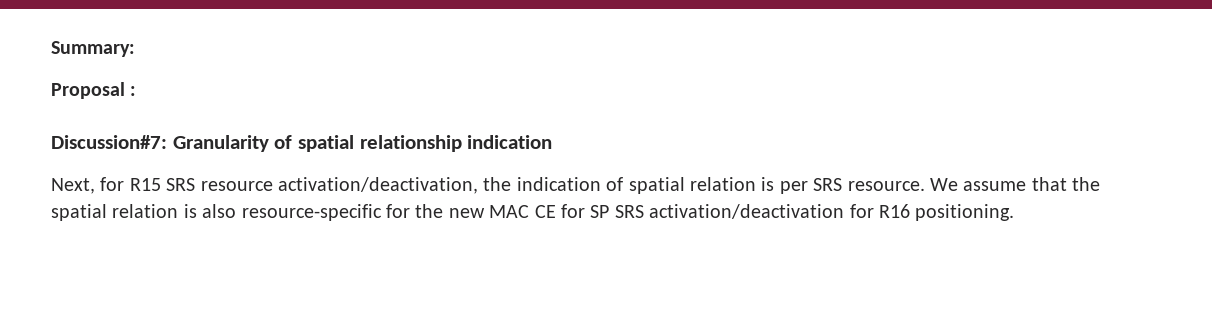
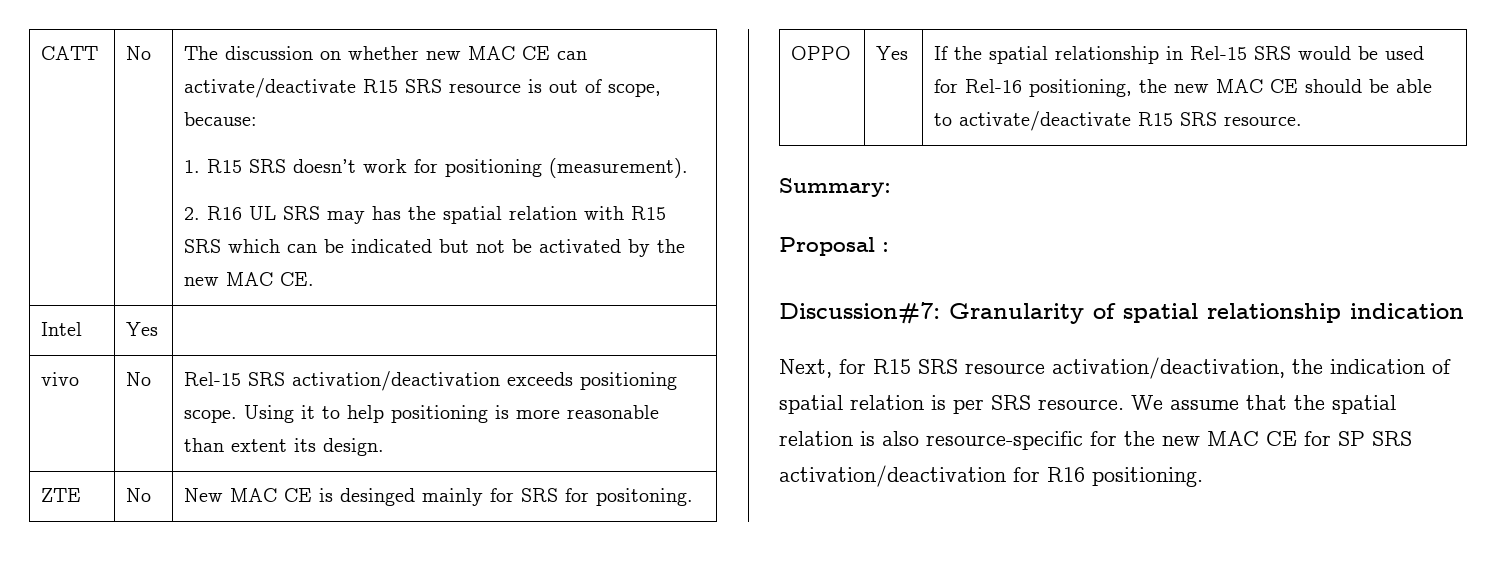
+ CATT | No | The discussion on whether new MAC CE can activate/deactivate R15 SRS resource is out of scope, because:
+ 1. R15 SRS doesn’t work for positioning (measurement).
+ 2. R16 UL SRS may has the spatial relation with R15 SRS which can be indicated but not be activated by the new MAC CE.
+ Intel | Yes |
+ vivo | No | Rel-15 SRS activation/deactivation exceeds positioning scope. Using it to help positioning is more reasonable than extent its design.
+ ZTE | No | New MAC CE is desinged mainly for SRS for positoning.
+ OPPO | Yes | If the spatial relationship in Rel-15 SRS would be used for Rel-16 positioning, the new MAC CE should be able to activate/deactivate R15 SRS resource.

